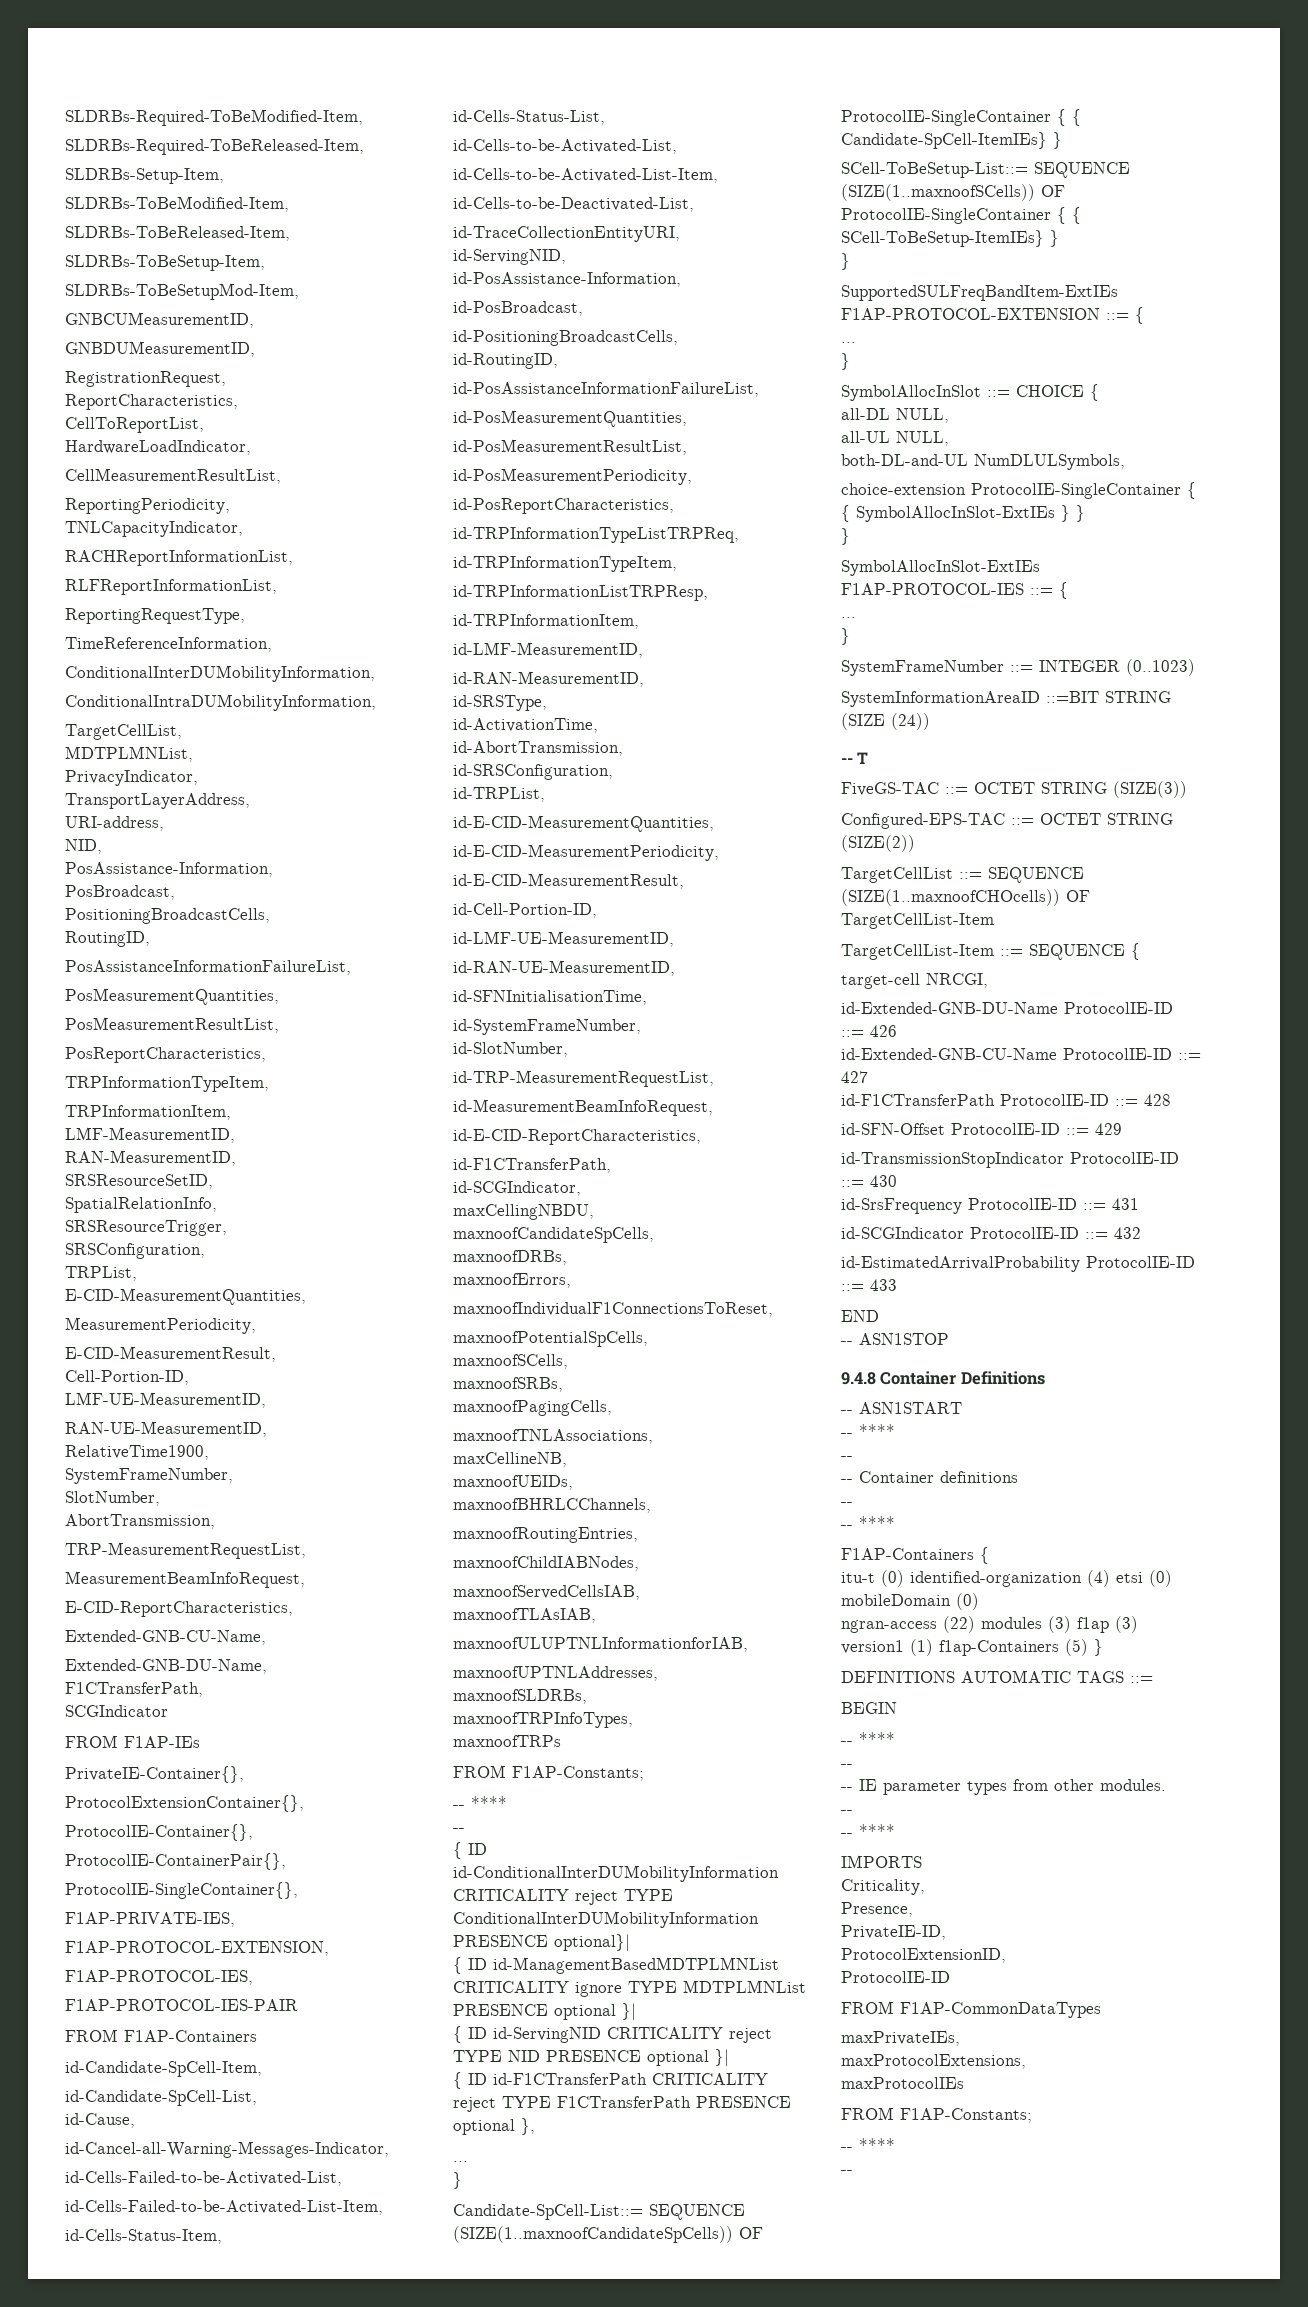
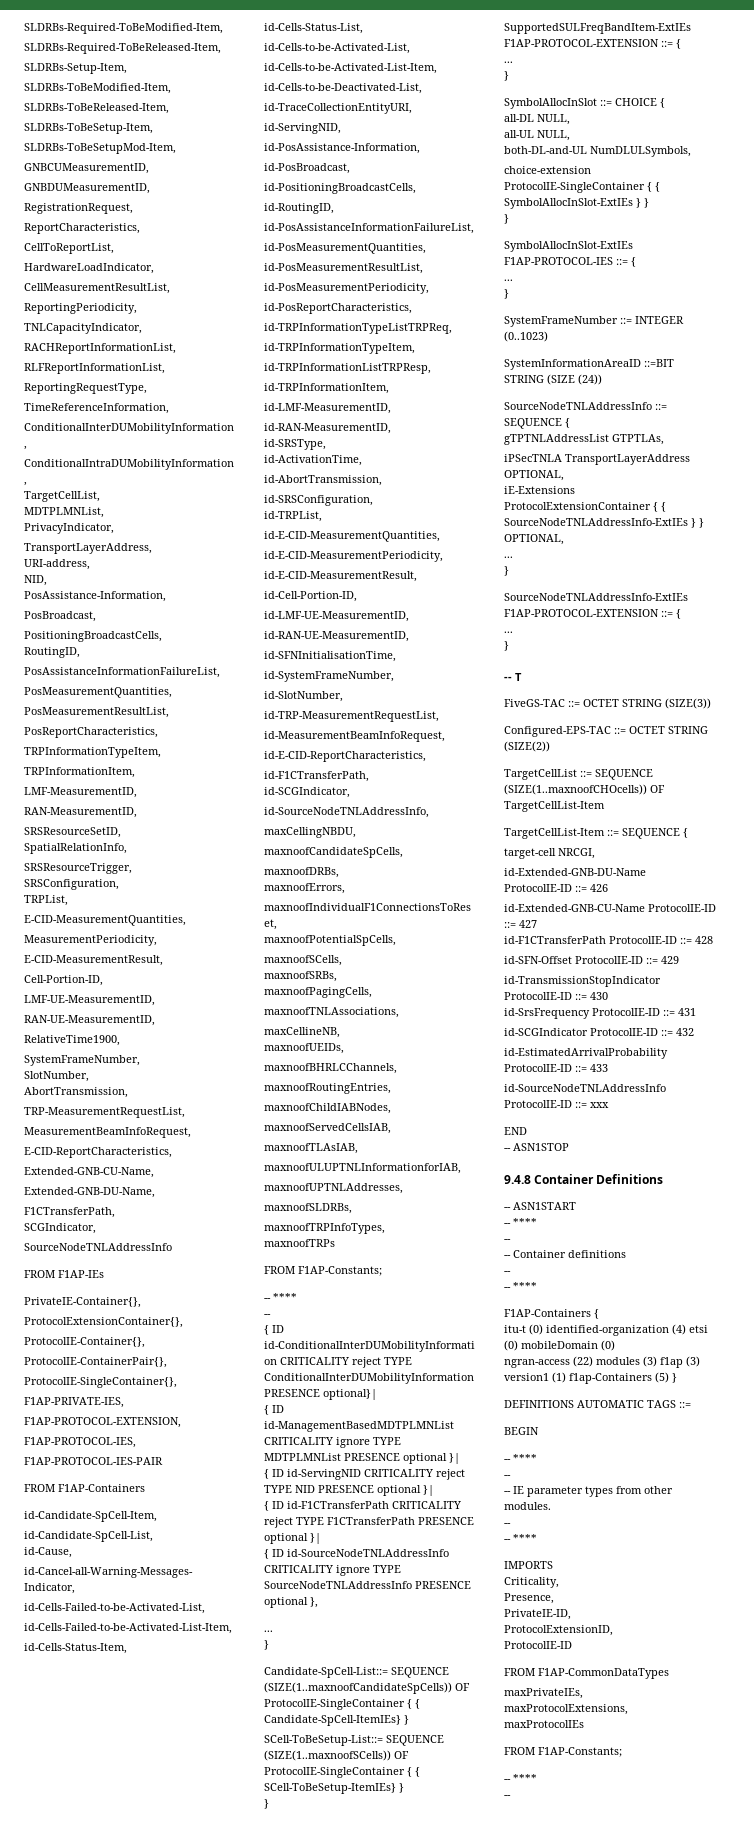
- SCGIndicator
+ SCGIndicator,
+ SourceNodeTNLAddressInfo
+ id-SourceNodeTNLAddressInfo,
- { ID id-F1CTransferPath CRITICALITY reject TYPE F1CTransferPath PRESENCE optional },
+ { ID id-F1CTransferPath CRITICALITY reject TYPE F1CTransferPath PRESENCE optional }|
+ { ID id-SourceNodeTNLAddressInfo CRITICALITY ignore TYPE SourceNodeTNLAddressInfo PRESENCE optional },
+ SourceNodeTNLAddressInfo ::= SEQUENCE {
+ gTPTNLAddressList GTPTLAs,
+ iPSecTNLA TransportLayerAddress OPTIONAL,
+ iE-Extensions ProtocolExtensionContainer { { SourceNodeTNLAddressInfo-ExtIEs } } OPTIONAL,
+ ...
+ }
+ SourceNodeTNLAddressInfo-ExtIEs F1AP-PROTOCOL-EXTENSION ::= {
+ ...
+ }
+ id-SourceNodeTNLAddressInfo ProtocolIE-ID ::= xxx

